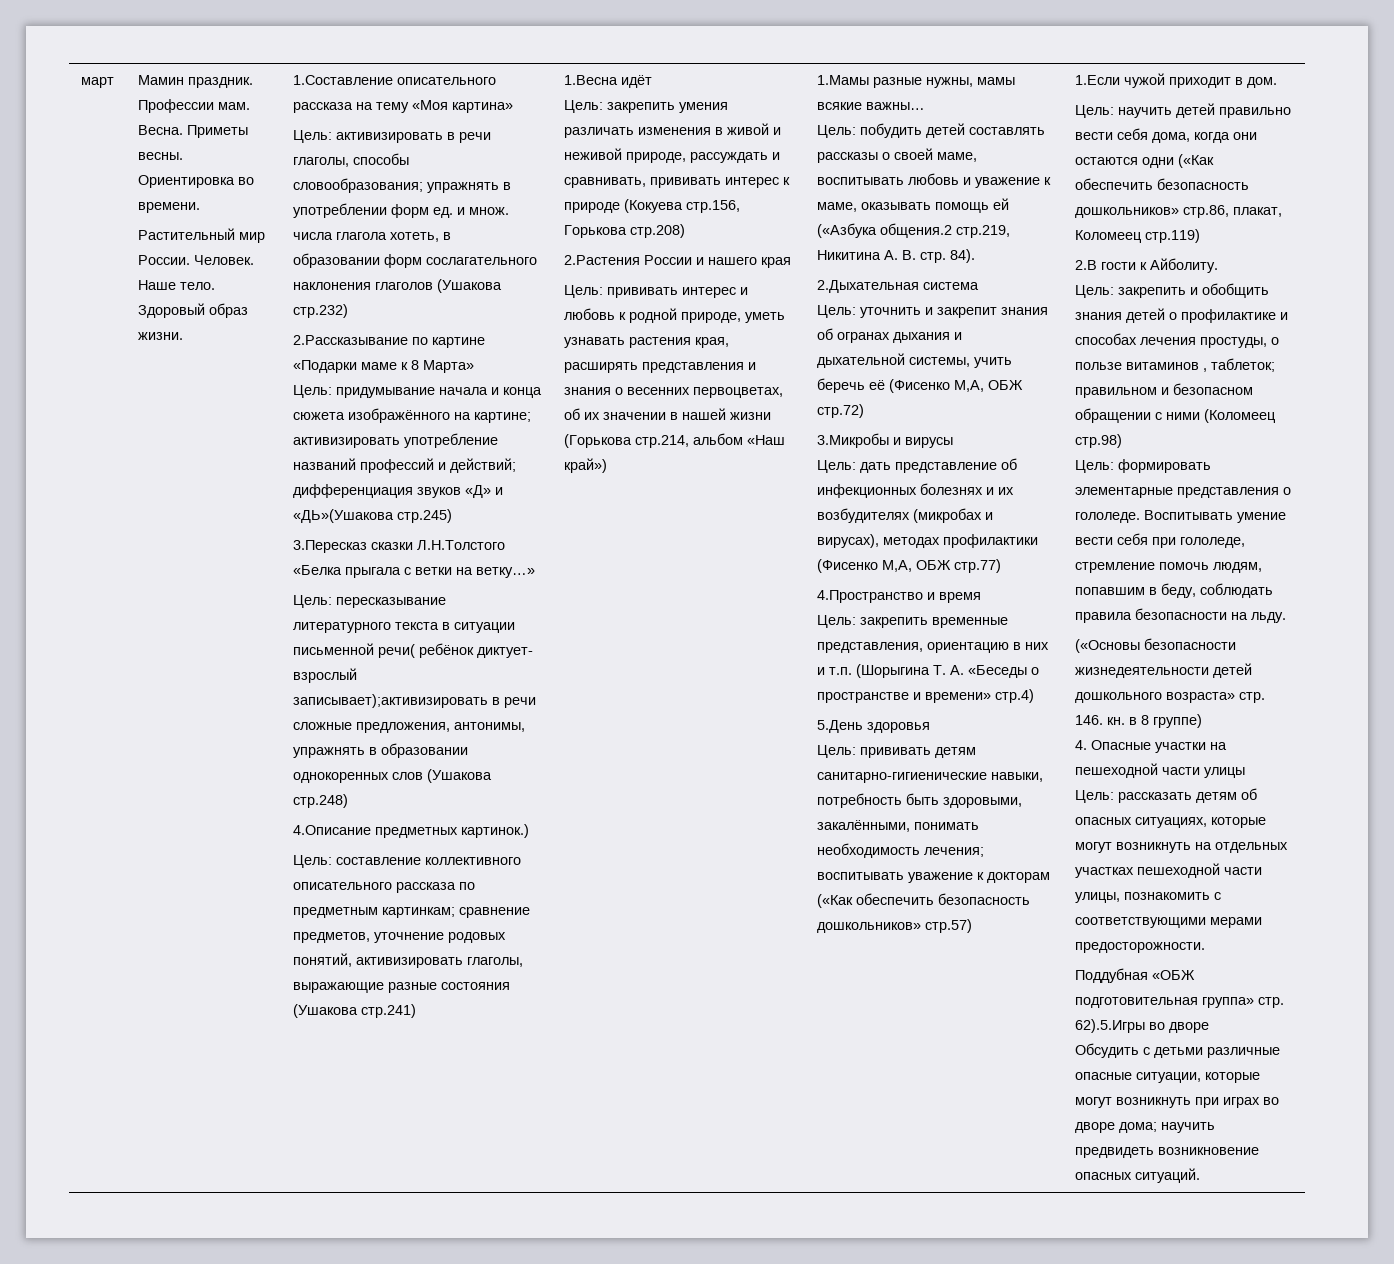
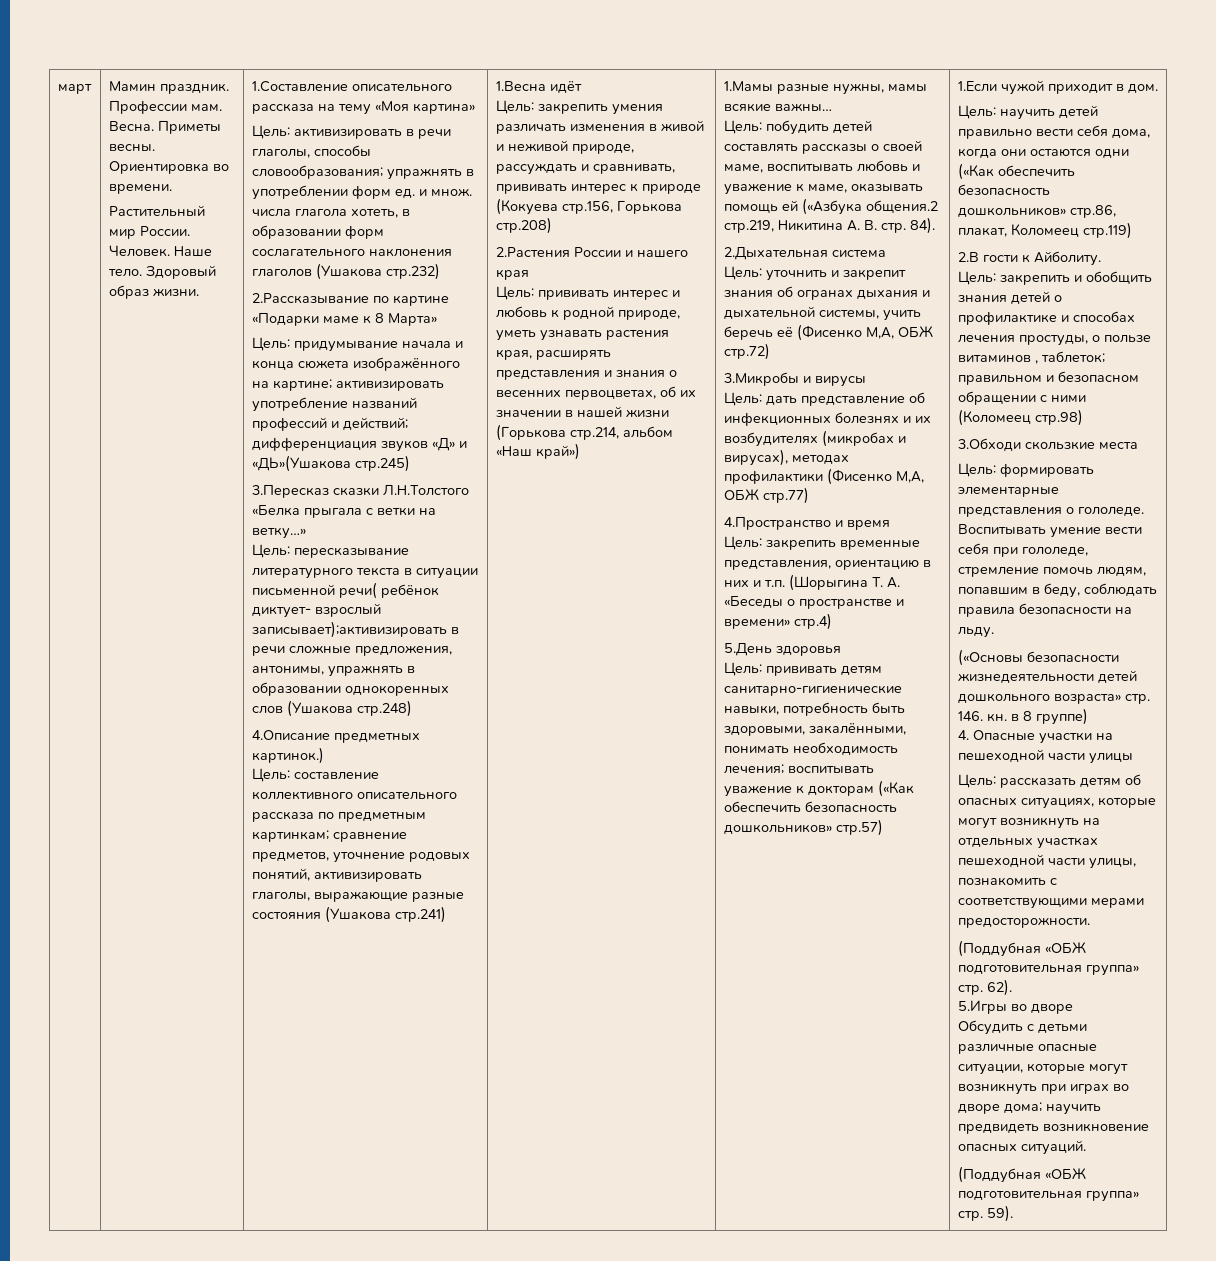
+ 3.Обходи скользкие места
- Поддубная «ОБЖ подготовительная группа» стр. 62).5.Игры во дворе
+ (Поддубная «ОБЖ подготовительная группа» стр. 62).
+ 5.Игры во дворе
+ (Поддубная «ОБЖ подготовительная группа» стр. 59).

